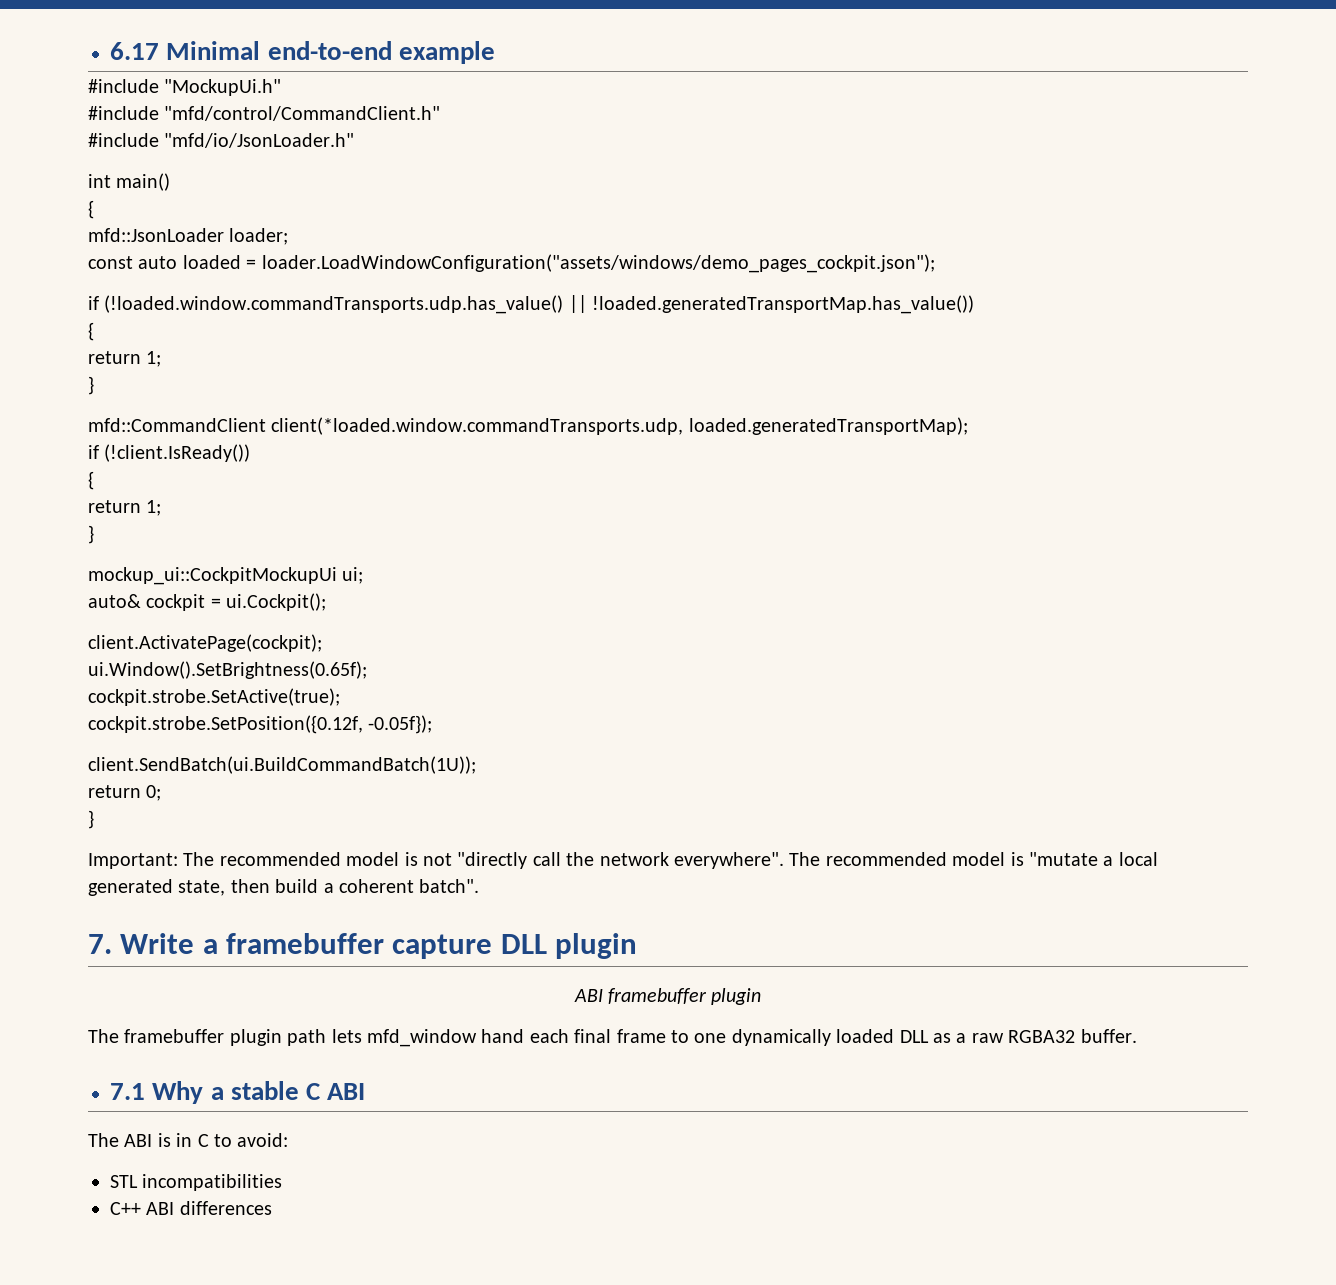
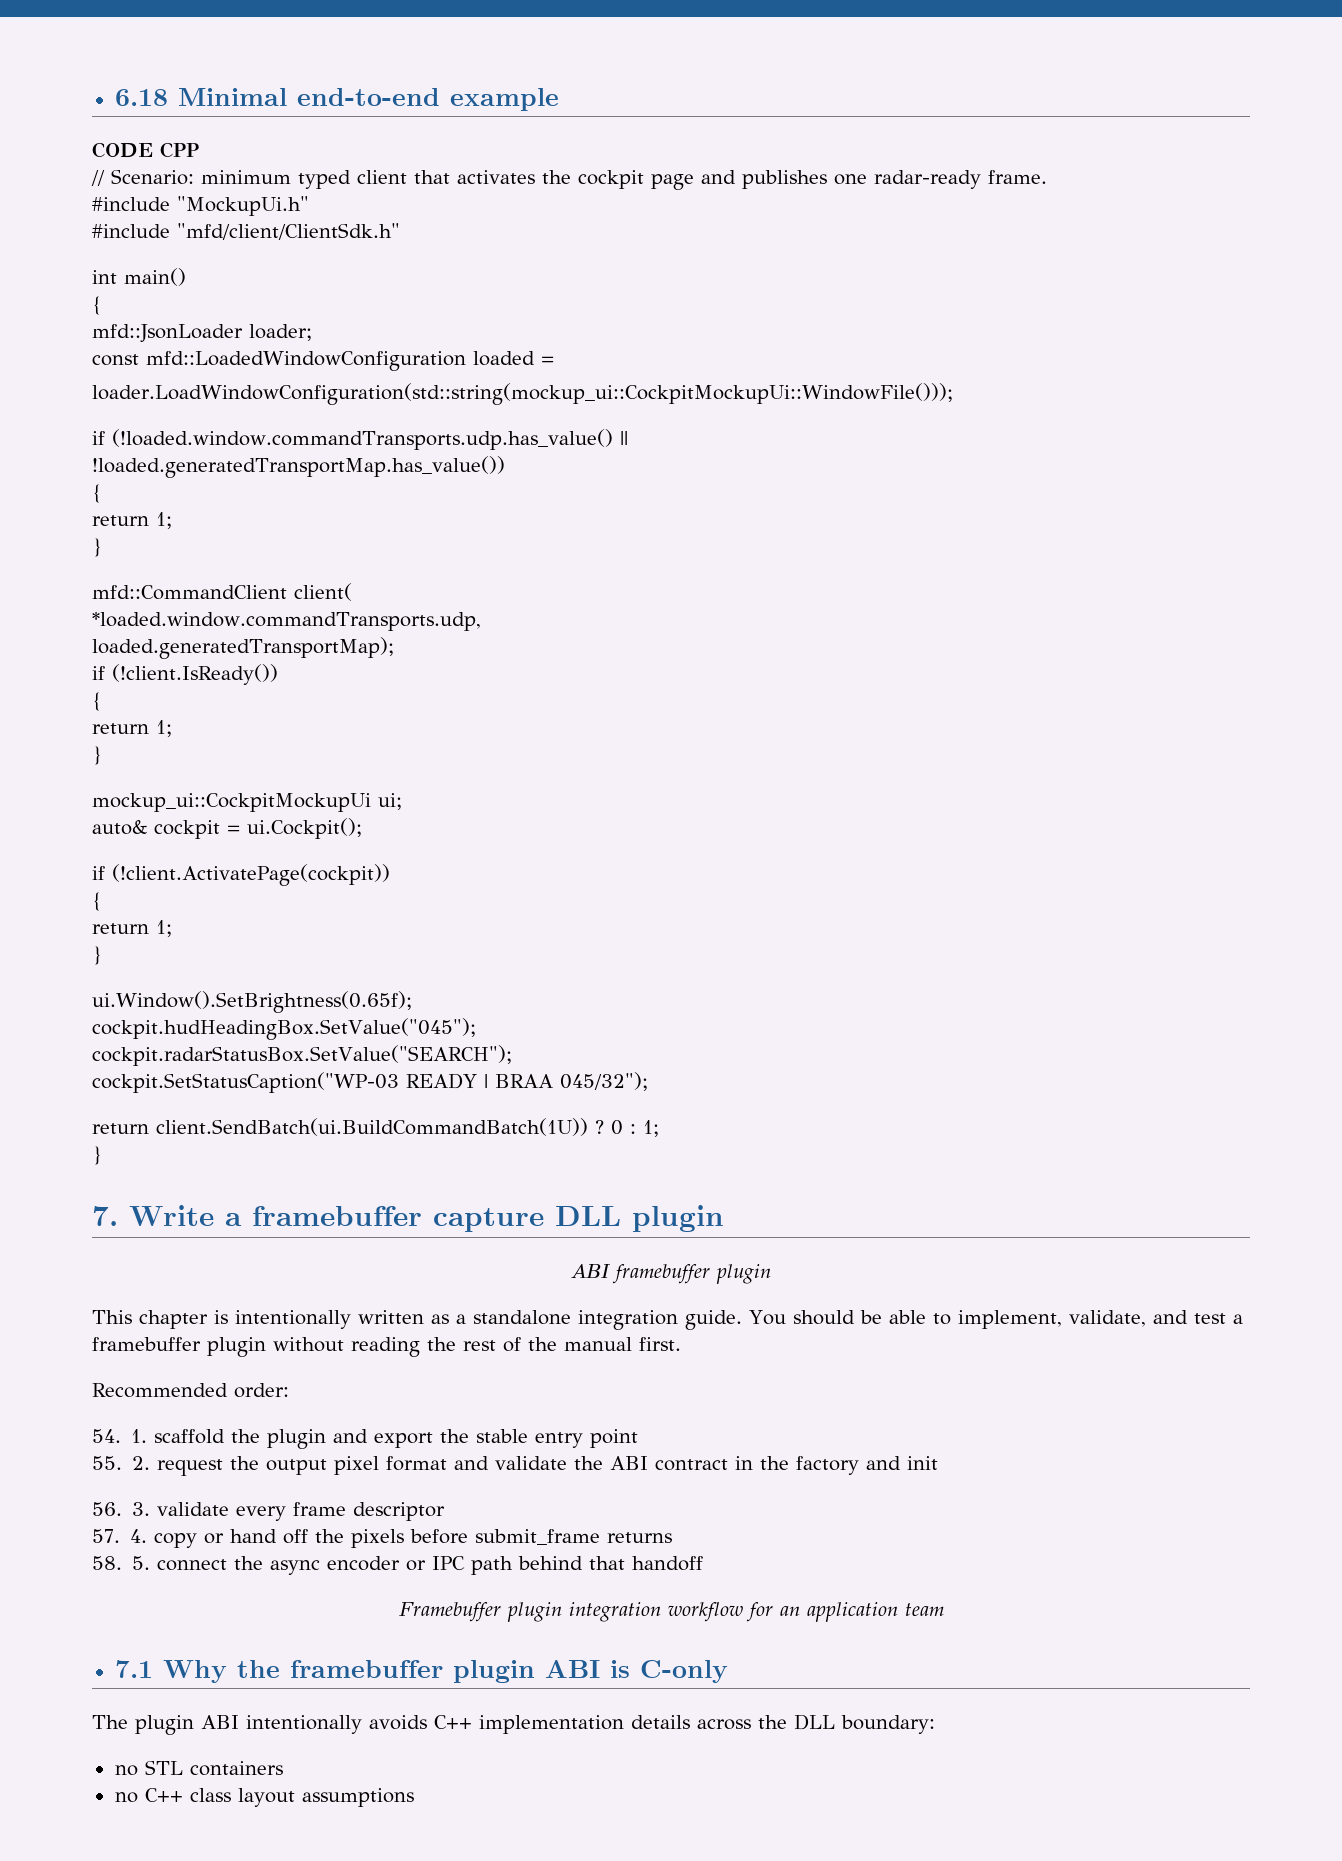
- 6.17 Minimal end-to-end example
+ 6.18 Minimal end-to-end example
+ CODE CPP
+ // Scenario: minimum typed client that activates the cockpit page and publishes one radar-ready frame.
- #include "mfd/control/CommandClient.h"
- #include "mfd/io/JsonLoader.h"
+ #include "mfd/client/ClientSdk.h"
- const auto loaded = loader.LoadWindowConfiguration("assets/windows/demo_pages_cockpit.json");
+ const mfd::LoadedWindowConfiguration loaded =
+ loader.LoadWindowConfiguration(std::string(mockup_ui::CockpitMockupUi::WindowFile()));
- if (!loaded.window.commandTransports.udp.has_value() || !loaded.generatedTransportMap.has_value())
+ if (!loaded.window.commandTransports.udp.has_value() ||
+ !loaded.generatedTransportMap.has_value())
- mfd::CommandClient client(*loaded.window.commandTransports.udp, loaded.generatedTransportMap);
+ mfd::CommandClient client(
+ *loaded.window.commandTransports.udp,
+ loaded.generatedTransportMap);
- client.ActivatePage(cockpit);
+ if (!client.ActivatePage(cockpit))
+ {
+ return 1;
+ }
  ui.Window().SetBrightness(0.65f);
- cockpit.strobe.SetActive(true);
- cockpit.strobe.SetPosition({0.12f, -0.05f});
- client.SendBatch(ui.BuildCommandBatch(1U));
- return 0;
+ cockpit.hudHeadingBox.SetValue("045");
+ cockpit.radarStatusBox.SetValue("SEARCH");
+ cockpit.SetStatusCaption("WP-03 READY | BRAA 045/32");
+ return client.SendBatch(ui.BuildCommandBatch(1U)) ? 0 : 1;
  }
- Important: The recommended model is not "directly call the network everywhere". The recommended model is "mutate a local generated state, then build a coherent batch".
- The framebuffer plugin path lets mfd_window hand each final frame to one dynamically loaded DLL as a raw RGBA32 buffer.
+ This chapter is intentionally written as a standalone integration guide. You should be able to implement, validate, and test a framebuffer plugin without reading the rest of the manual first.
+ Recommended order:
+ 54. 1. scaffold the plugin and export the stable entry point
+ 55. 2. request the output pixel format and validate the ABI contract in the factory and init
+ 56. 3. validate every frame descriptor
+ 57. 4. copy or hand off the pixels before submit_frame returns
+ 58. 5. connect the async encoder or IPC path behind that handoff
+ Framebuffer plugin integration workflow for an application team
- 7.1 Why a stable C ABI
- The ABI is in C to avoid:
- STL incompatibilities
- C++ ABI differences
+ 7.1 Why the framebuffer plugin ABI is C-only
+ The plugin ABI intentionally avoids C++ implementation details across the DLL boundary:
+ no STL containers
+ no C++ class layout assumptions

